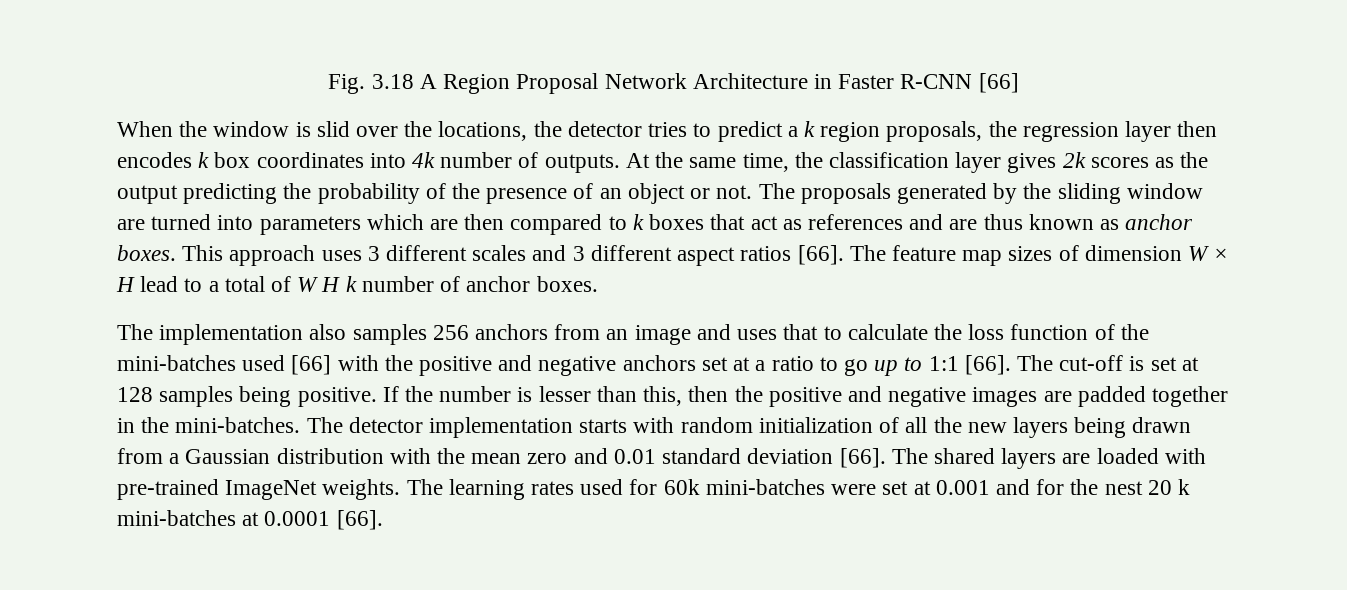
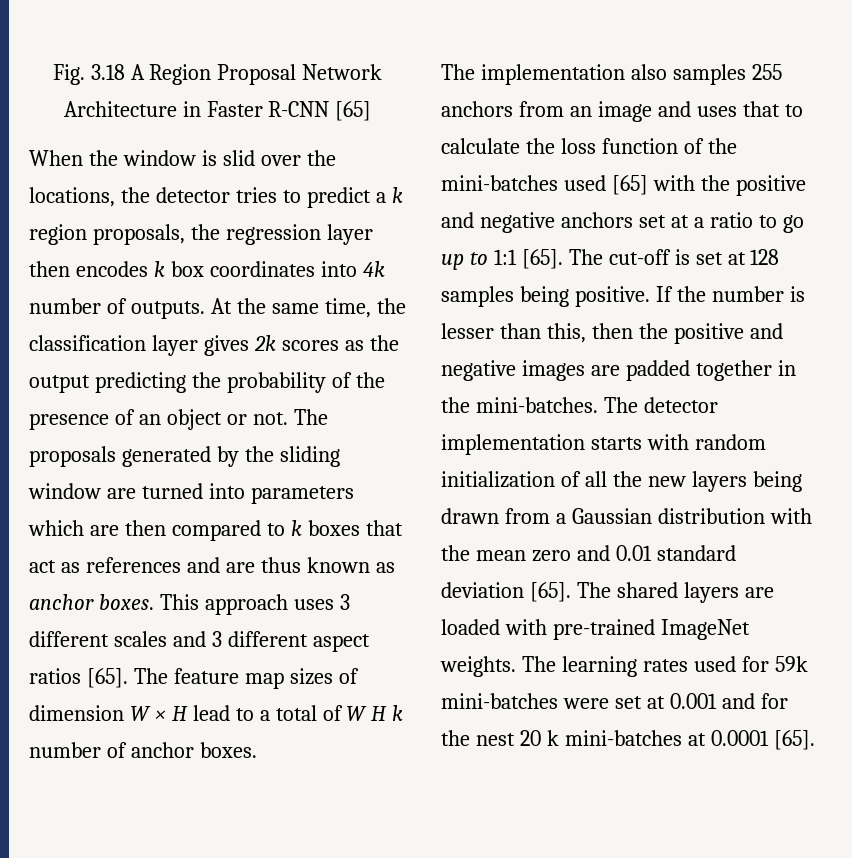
- Fig. 3.18 A Region Proposal Network Architecture in Faster R-CNN [66]
+ Fig. 3.18 A Region Proposal Network Architecture in Faster R-CNN [65]
- This approach uses 3 different scales and 3 different aspect ratios [66].
+ This approach uses 3 different scales and 3 different aspect ratios [65].
- The implementation also samples 256 anchors from an image and uses that to calculate the loss function of the mini-batches used [66] with the positive and negative anchors set at a ratio to go up to 1:1 [66].
+ The implementation also samples 255 anchors from an image and uses that to calculate the loss function of the mini-batches used [65] with the positive and negative anchors set at a ratio to go up to 1:1 [65].
- The detector implementation starts with random initialization of all the new layers being drawn from a Gaussian distribution with the mean zero and 0.01 standard deviation [66].
+ The detector implementation starts with random initialization of all the new layers being drawn from a Gaussian distribution with the mean zero and 0.01 standard deviation [65].
- The learning rates used for 60k mini-batches were set at 0.001 and for the nest 20 k mini-batches at 0.0001 [66].
+ The learning rates used for 59k mini-batches were set at 0.001 and for the nest 20 k mini-batches at 0.0001 [65].

